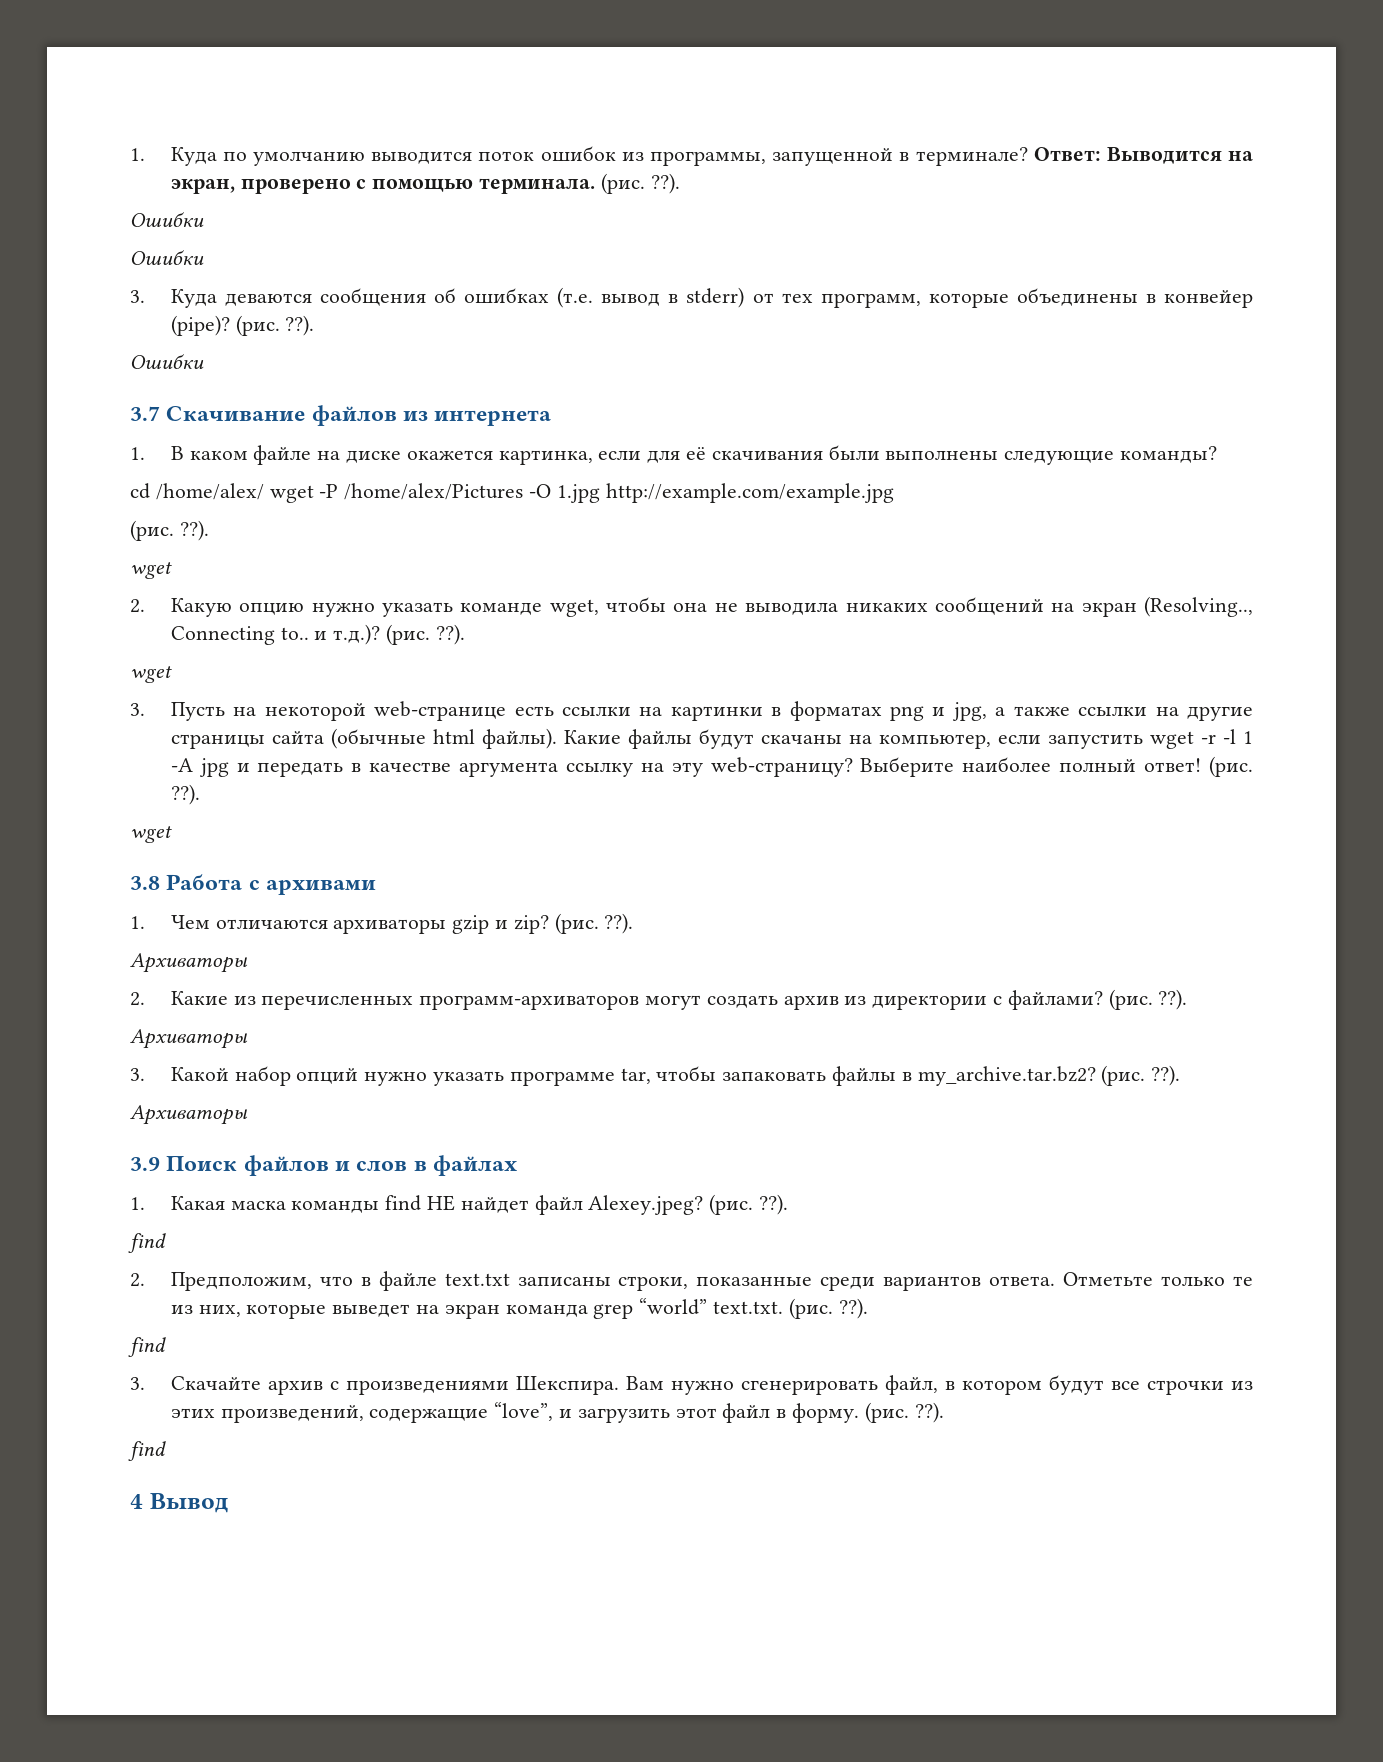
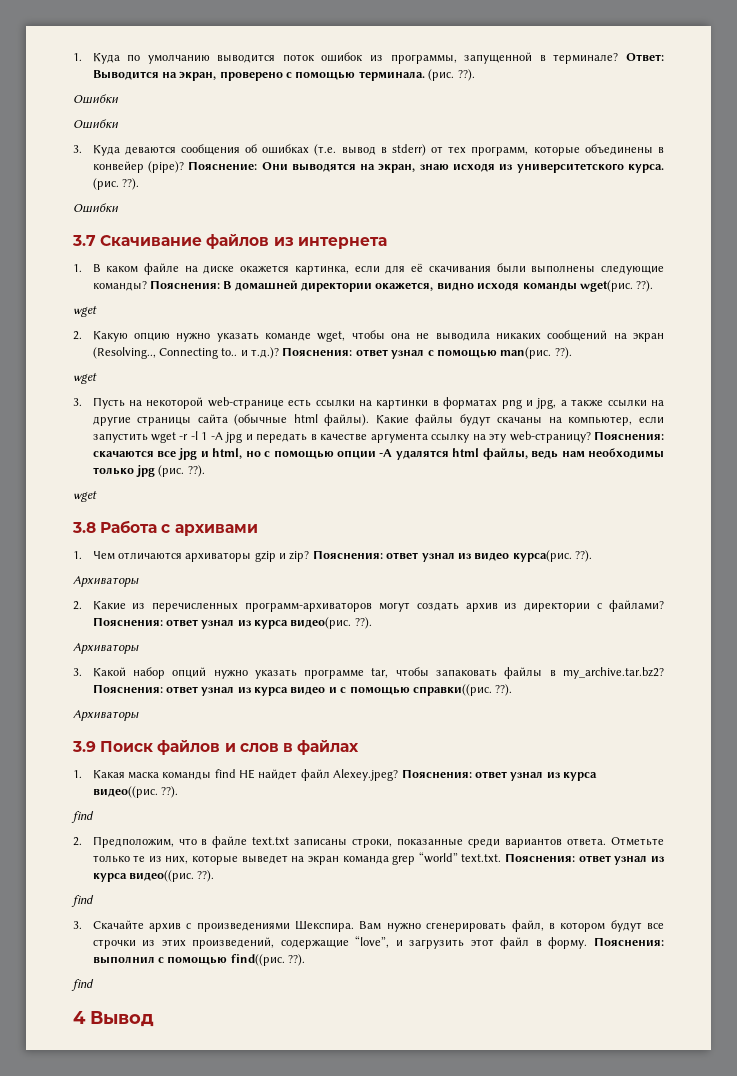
+ Пояснение: Они выводятся на экран, знаю исходя из университетского курса.
- 1. В каком файле на диске окажется картинка, если для её скачивания были выполнены следующие команды?
- cd /home/alex/ wget -P /home/alex/Pictures -O 1.jpg http://example.com/example.jpg
- (рис.
+ 1. В каком файле на диске окажется картинка, если для её скачивания были выполнены следующие команды? Пояснения: В домашней директории окажется, видно исходя команды wget(рис.
- 2. Какую опцию нужно указать команде wget, чтобы она не выводила никаких сообщений на экран (Resolving.., Connecting to.. и т.д.)? (рис.
+ 2. Какую опцию нужно указать команде wget, чтобы она не выводила никаких сообщений на экран (Resolving.., Connecting to.. и т.д.)? Пояснения: ответ узнал с помощью man(рис.
- Выберите наиболее полный ответ! (рис.
+ Пояснения: скачаются все jpg и html, но с помощью опции -А удалятся html файлы, ведь нам необходимы только jpg (рис.
- 1. Чем отличаются архиваторы gzip и zip? (рис.
+ 1. Чем отличаются архиваторы gzip и zip? Пояснения: ответ узнал из видео курса(рис.
- 2. Какие из перечисленных программ-архиваторов могут создать архив из директории с файлами? (рис.
+ 2. Какие из перечисленных программ-архиваторов могут создать архив из директории с файлами? Пояснения: ответ узнал из курса видео(рис.
- 3. Какой набор опций нужно указать программе tar, чтобы запаковать файлы в my_archive.tar.bz2? (рис.
+ 3. Какой набор опций нужно указать программе tar, чтобы запаковать файлы в my_archive.tar.bz2? Пояснения: ответ узнал из курса видео и с помощью справки((рис.
- 1. Какая маска команды find НЕ найдет файл Alexey.jpeg? (рис.
+ 1. Какая маска команды find НЕ найдет файл Alexey.jpeg? Пояснения: ответ узнал из курса видео((рис.
- Отметьте только те из них, которые выведет на экран команда grep “world” text.txt. (рис.
+ Отметьте только те из них, которые выведет на экран команда grep “world” text.txt. Пояснения: ответ узнал из курса видео((рис.
- Вам нужно сгенерировать файл, в котором будут все строчки из этих произведений, содержащие “love”, и загрузить этот файл в форму. (рис.
+ Вам нужно сгенерировать файл, в котором будут все строчки из этих произведений, содержащие “love”, и загрузить этот файл в форму. Пояснения: выполнил с помощью find((рис.

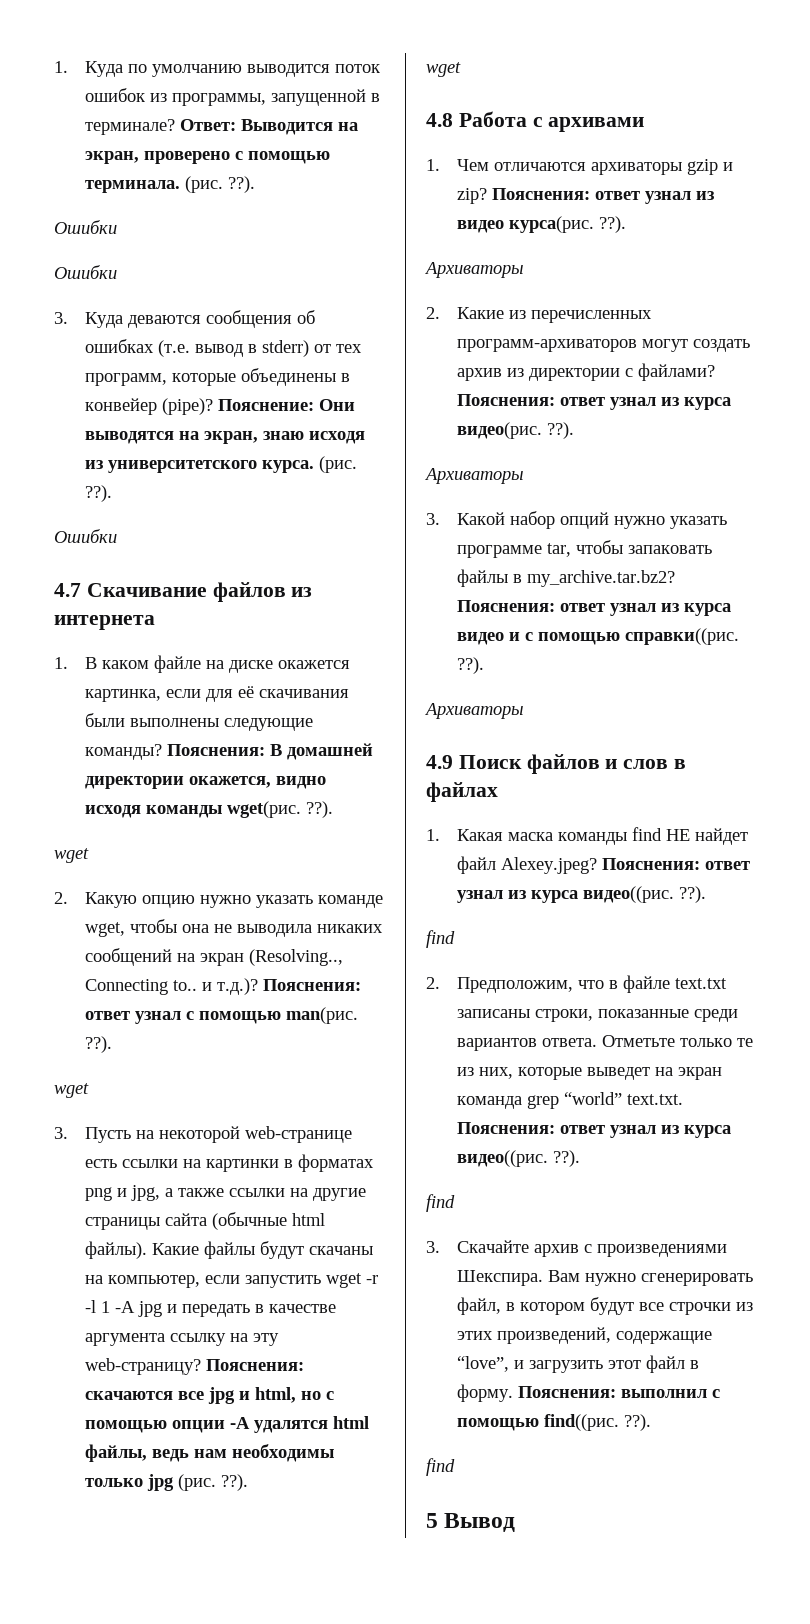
- 3.7 Скачивание файлов из интернета
+ 4.7 Скачивание файлов из интернета
- 3.8 Работа с архивами
+ 4.8 Работа с архивами
- 3.9 Поиск файлов и слов в файлах
+ 4.9 Поиск файлов и слов в файлах
- 4 Вывод
+ 5 Вывод

